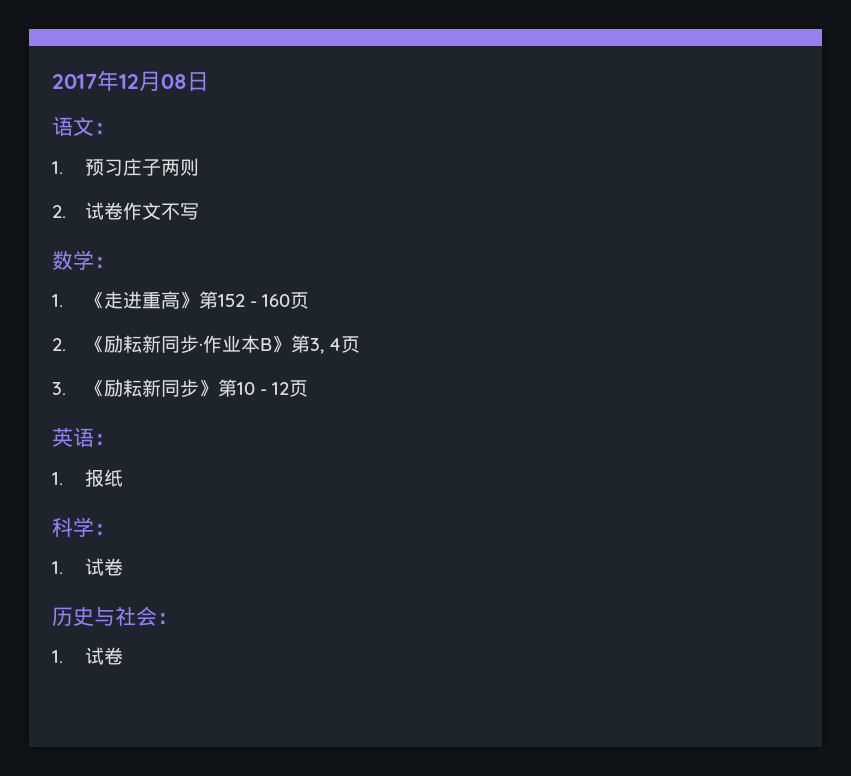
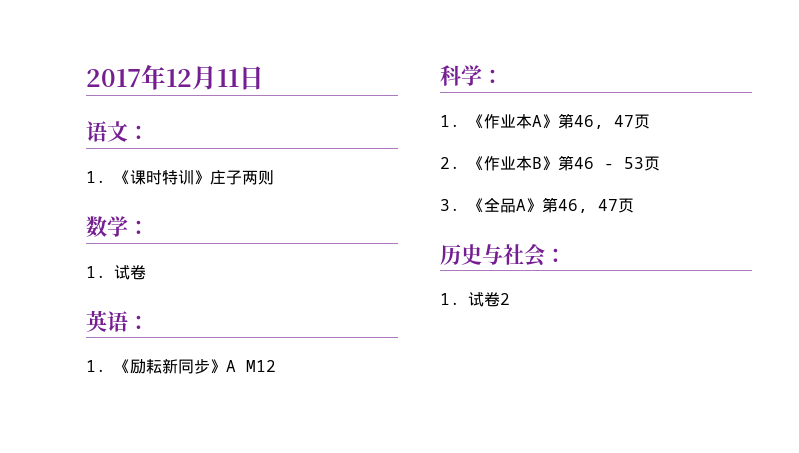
- 2017年12月08日
+ 2017年12月11日
- 1.预习庄子两则
+ 1.《课时特训》庄子两则
- 2.试卷作文不写
  数学：
- 1.《走进重高》第152 - 160页
- 2.《励耘新同步·作业本B》第3, 4页
- 3.《励耘新同步》第10 - 12页
+ 1.试卷
  英语：
- 1.报纸
+ 1.《励耘新同步》A M12
  科学：
- 1.试卷
+ 1.《作业本A》第46, 47页
+ 2.《作业本B》第46 - 53页
+ 3.《全品A》第46, 47页
  历史与社会：
- 1.试卷
+ 1.试卷2

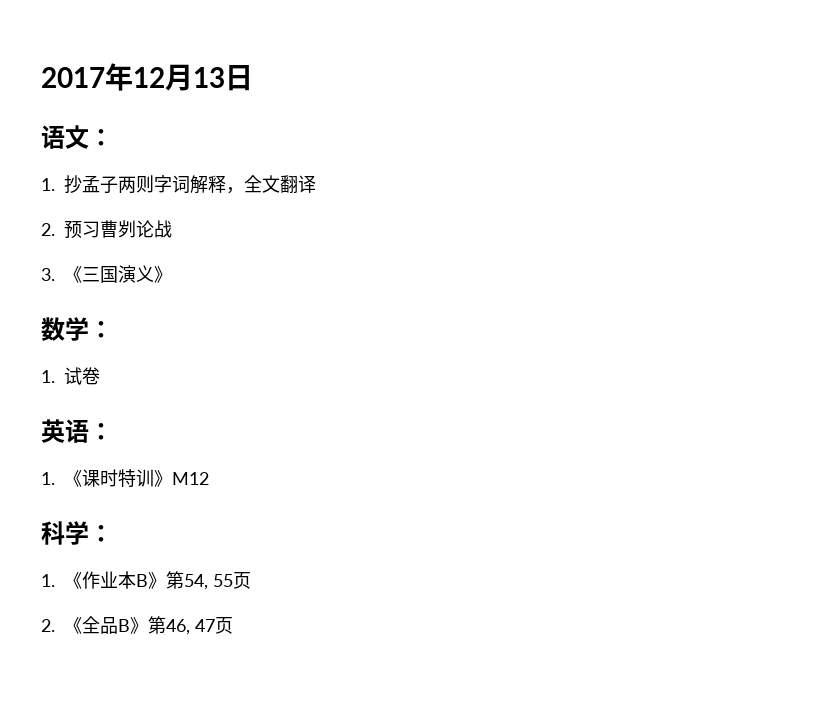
- 2017年12月11日
+ 2017年12月13日
- 1.《课时特训》庄子两则
+ 1.抄孟子两则字词解释，全文翻译
+ 2.预习曹刿论战
+ 3.《三国演义》
- 1.《励耘新同步》A M12
+ 1.《课时特训》M12
- 1.《作业本A》第46, 47页
- 2.《作业本B》第46 - 53页
- 3.《全品A》第46, 47页
- 历史与社会：
- 1.试卷2
+ 1.《作业本B》第54, 55页
+ 2.《全品B》第46, 47页

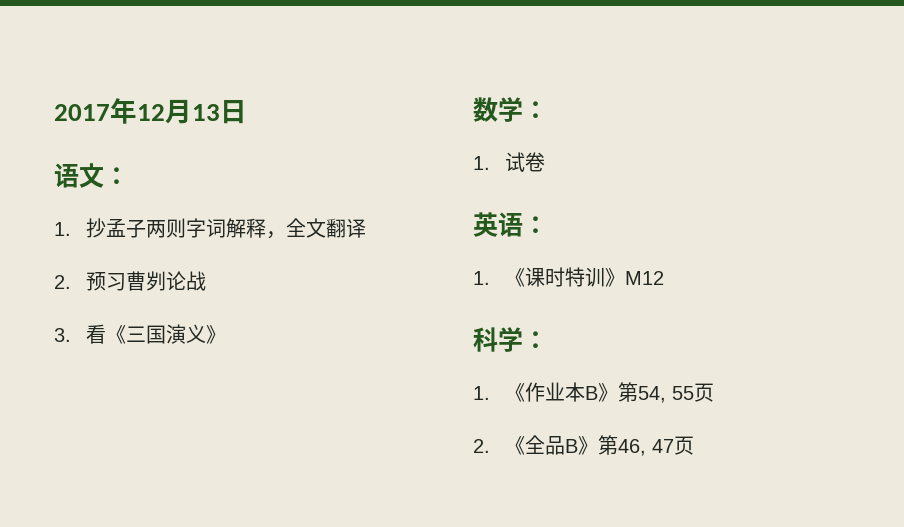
- 3.《三国演义》
+ 3.看《三国演义》

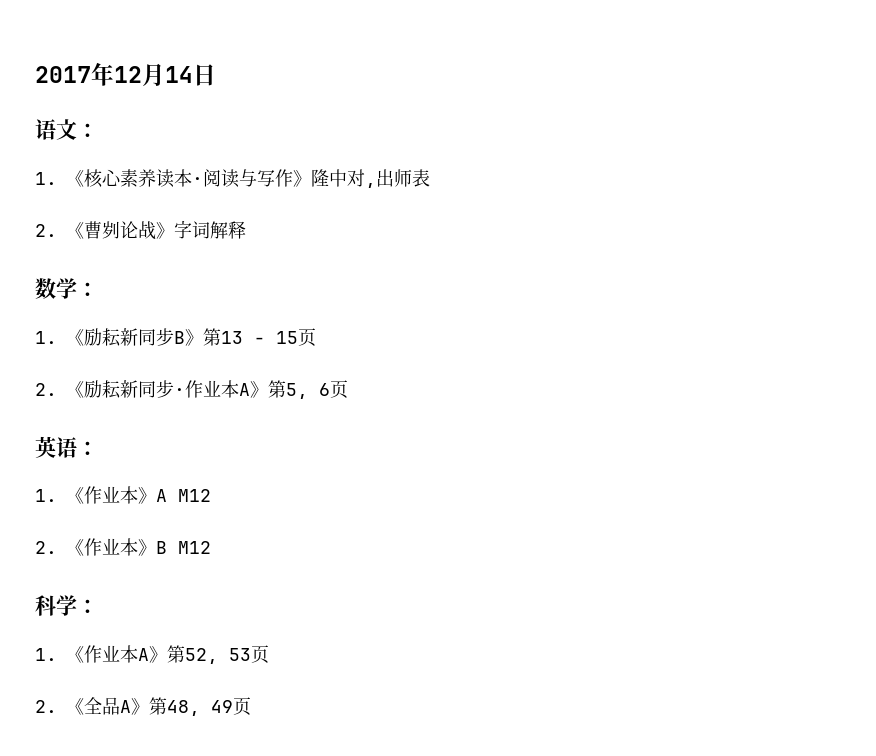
- 2017年12月13日
+ 2017年12月14日
- 1.抄孟子两则字词解释，全文翻译
- 2.预习曹刿论战
- 3.看《三国演义》
+ 1.《核心素养读本·阅读与写作》隆中对,出师表
+ 2.《曹刿论战》字词解释
  数学：
- 1.试卷
+ 1.《励耘新同步B》第13 - 15页
+ 2.《励耘新同步·作业本A》第5, 6页
  英语：
- 1.《课时特训》M12
+ 1.《作业本》A M12
+ 2.《作业本》B M12
- 1.《作业本B》第54, 55页
+ 1.《作业本A》第52, 53页
- 2.《全品B》第46, 47页
+ 2.《全品A》第48, 49页

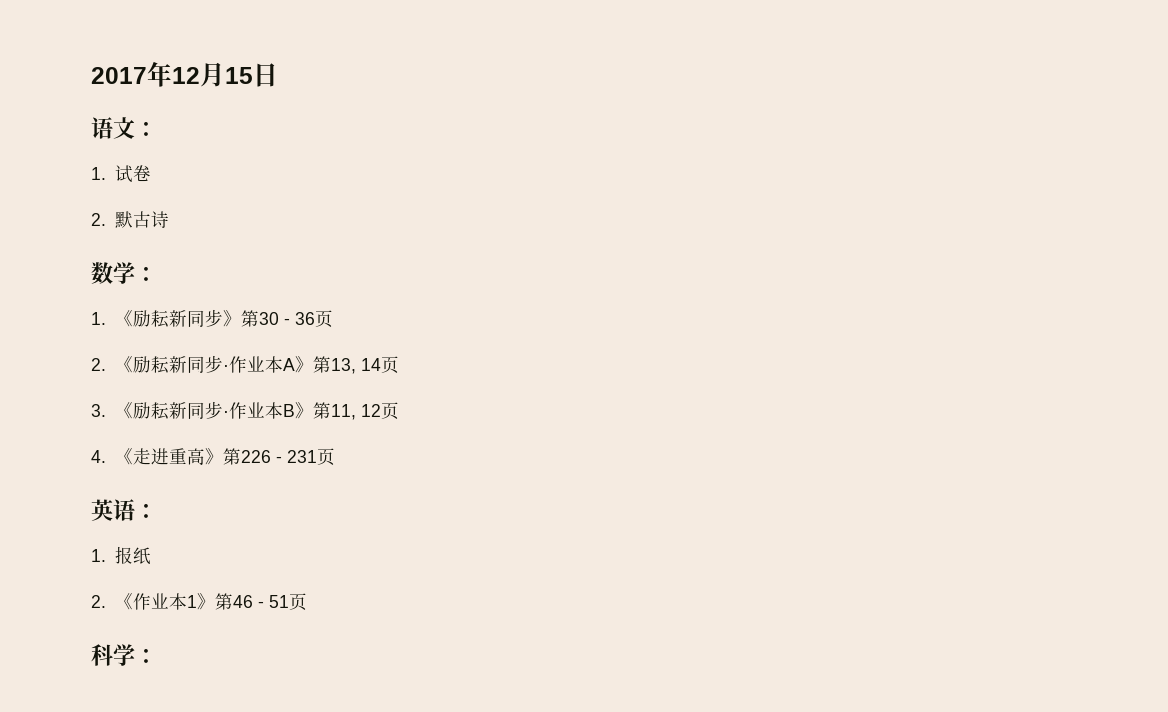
- 2017年12月14日
+ 2017年12月15日
- 1.《核心素养读本·阅读与写作》隆中对,出师表
- 2.《曹刿论战》字词解释
+ 1.试卷
+ 2.默古诗
- 1.《励耘新同步B》第13 - 15页
+ 1.《励耘新同步》第30 - 36页
- 2.《励耘新同步·作业本A》第5, 6页
+ 2.《励耘新同步·作业本A》第13, 14页
+ 3.《励耘新同步·作业本B》第11, 12页
+ 4.《走进重高》第226 - 231页
- 1.《作业本》A M12
+ 1.报纸
- 2.《作业本》B M12
+ 2.《作业本1》第46 - 51页
  科学：
- 1.《作业本A》第52, 53页
- 2.《全品A》第48, 49页

